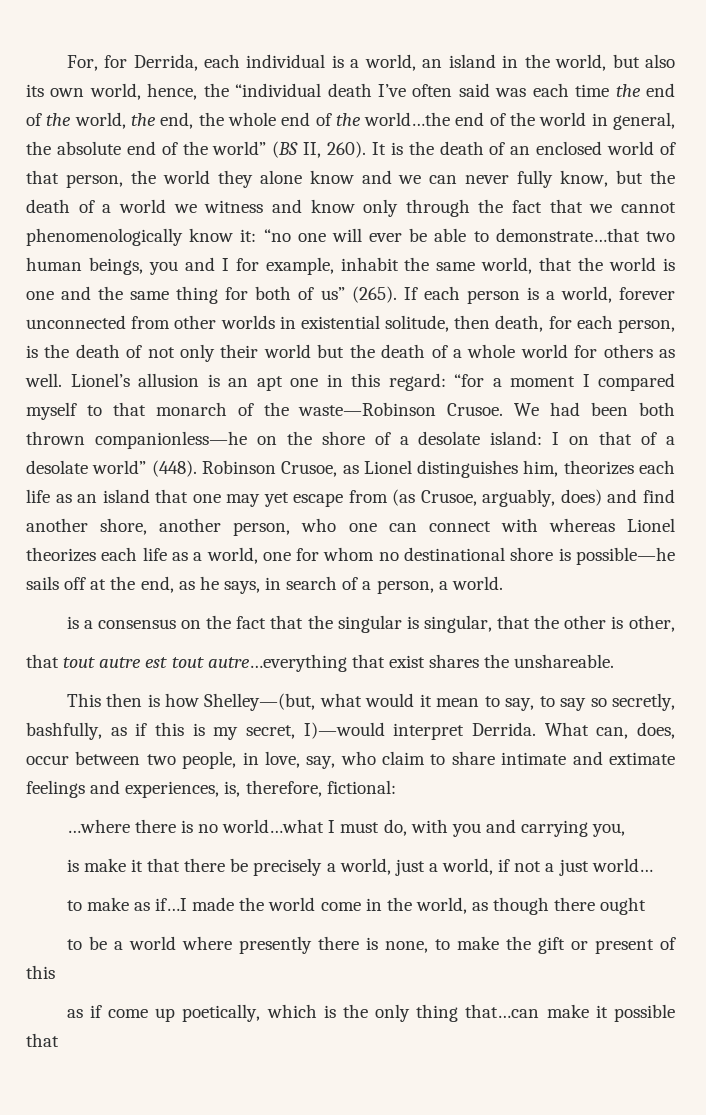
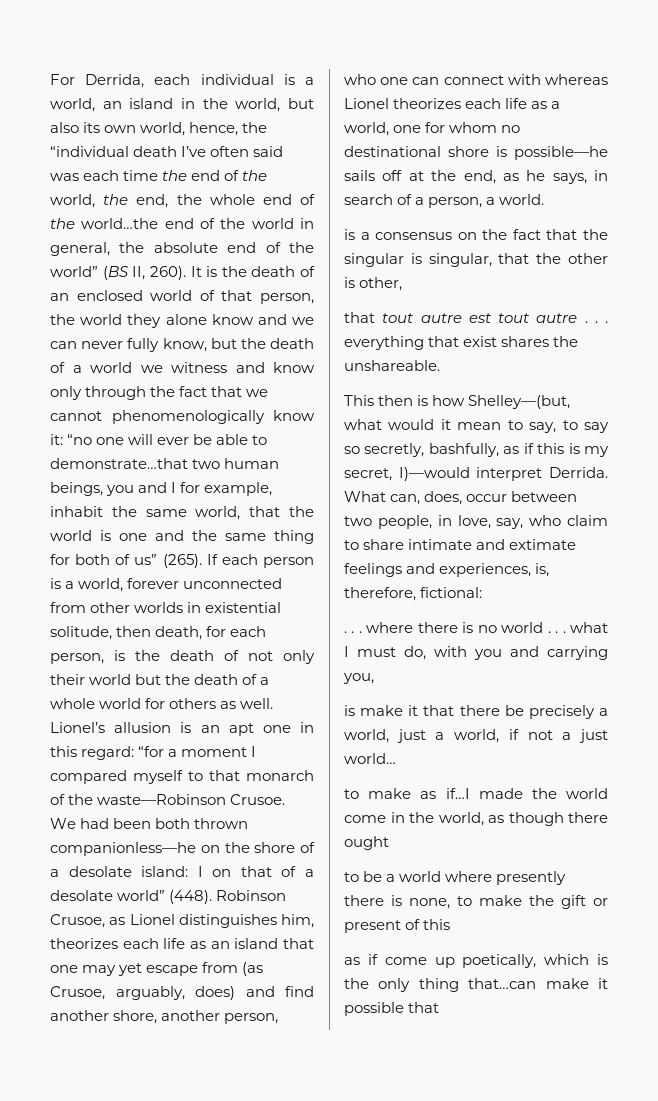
- For, for Derrida, each individual is a world, an island in the world, but also its own world, hence, the “individual death I’ve often said was each time the end of the world, the end, the whole end of the world…the end of the world in general, the absolute end of the world” (BS II, 260).
+ For Derrida, each individual is a world, an island in the world, but also its own world, hence, the “individual death I’ve often said was each time the end of the world, the end, the whole end of the world…the end of the world in general, the absolute end of the world” (BS II, 260).
- that tout autre est tout autre…everything that exist shares the unshareable.
+ that tout autre est tout autre . . . everything that exist shares the unshareable.
- …where there is no world…what I must do, with you and carrying you,
+ . . . where there is no world . . . what I must do, with you and carrying you,

